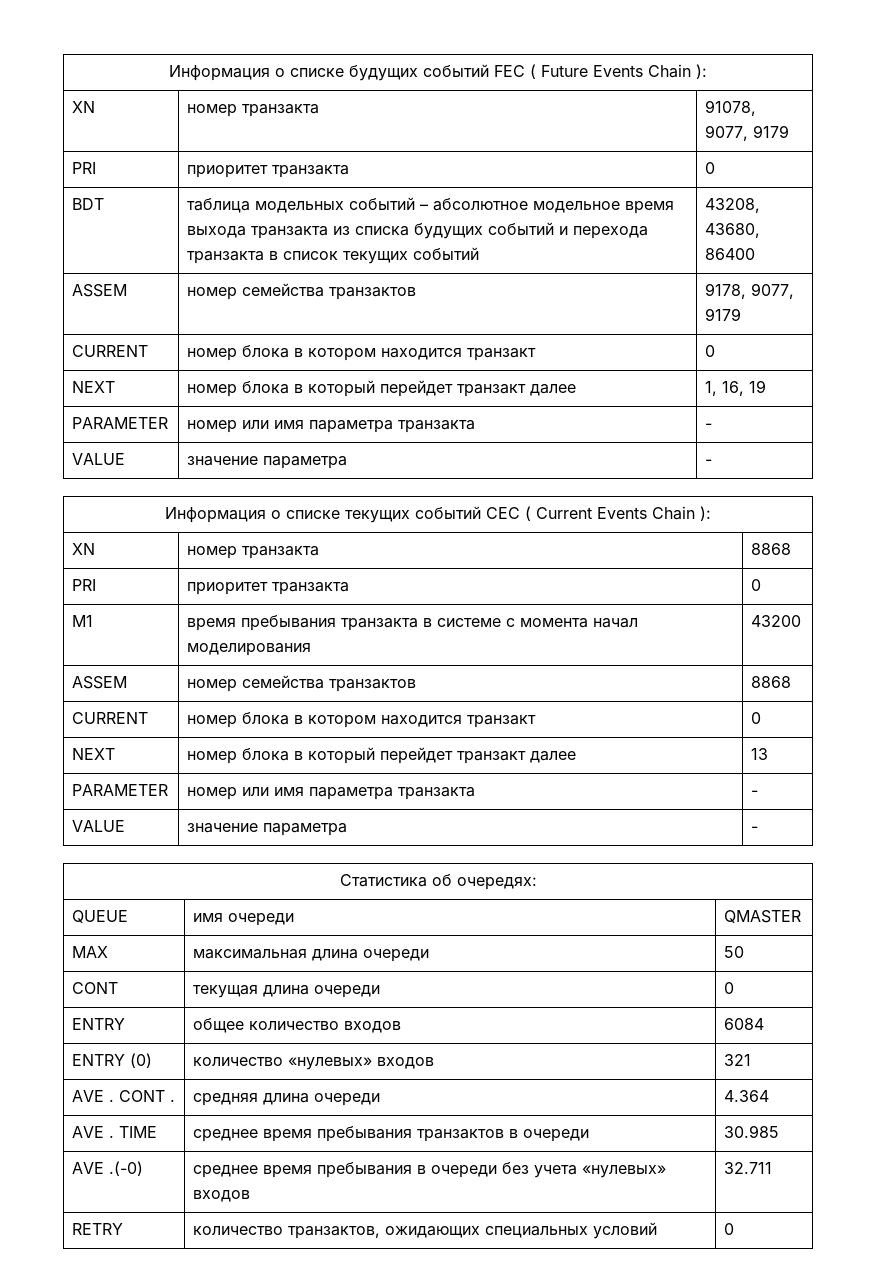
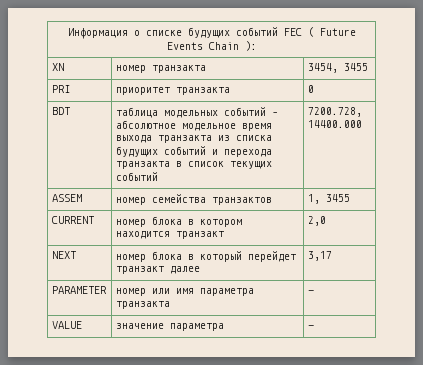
- XN | номер транзакта | 91078, 9077, 9179
+ XN | номер транзакта | 3454, 3455
- BDT | таблица модельных событий – абсолютное модельное время выхода транзакта из списка будущих событий и перехода транзакта в список текущих событий | 43208, 43680, 86400
- ASSEM | номер семейства транзактов | 9178, 9077, 9179
- CURRENT | номер блока в котором находится транзакт | 0
- NEXT | номер блока в который перейдет транзакт далее | 1, 16, 19
+ BDT | таблица модельных событий – абсолютное модельное время выхода транзакта из списка будущих событий и перехода транзакта в список текущих событий | 7200.728, 14400.000
+ ASSEM | номер семейства транзактов | 1, 3455
+ CURRENT | номер блока в котором находится транзакт | 2,0
+ NEXT | номер блока в который перейдет транзакт далее | 3,17
- Информация о списке текущих событий CEC ( Current Events Chain ):
- XN | номер транзакта | 8868
- PRI | приоритет транзакта | 0
- M1 | время пребывания транзакта в системе с момента начал моделирования | 43200
- ASSEM | номер семейства транзактов | 8868
- CURRENT | номер блока в котором находится транзакт | 0
- NEXT | номер блока в который перейдет транзакт далее | 13
- PARAMETER | номер или имя параметра транзакта | -
- VALUE | значение параметра | -
- Статистика об очередях:
- QUEUE | имя очереди | QMASTER
- MAX | максимальная длина очереди | 50
- CONT | текущая длина очереди | 0
- ENTRY | общее количество входов | 6084
- ENTRY (0) | количество «нулевых» входов | 321
- AVE . CONT . | средняя длина очереди | 4.364
- AVE . TIME | среднее время пребывания транзактов в очереди | 30.985
- AVE .(-0) | среднее время пребывания в очереди без учета «нулевых» входов | 32.711
- RETRY | количество транзактов, ожидающих специальных условий | 0

